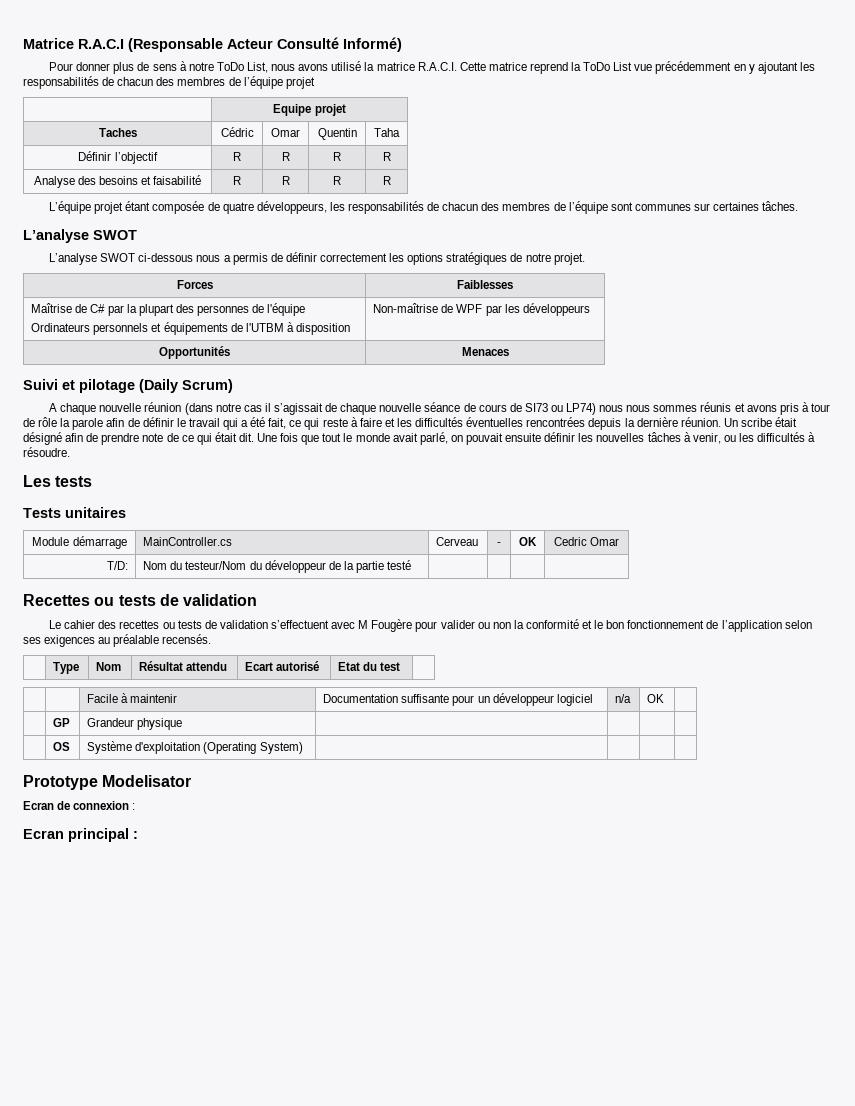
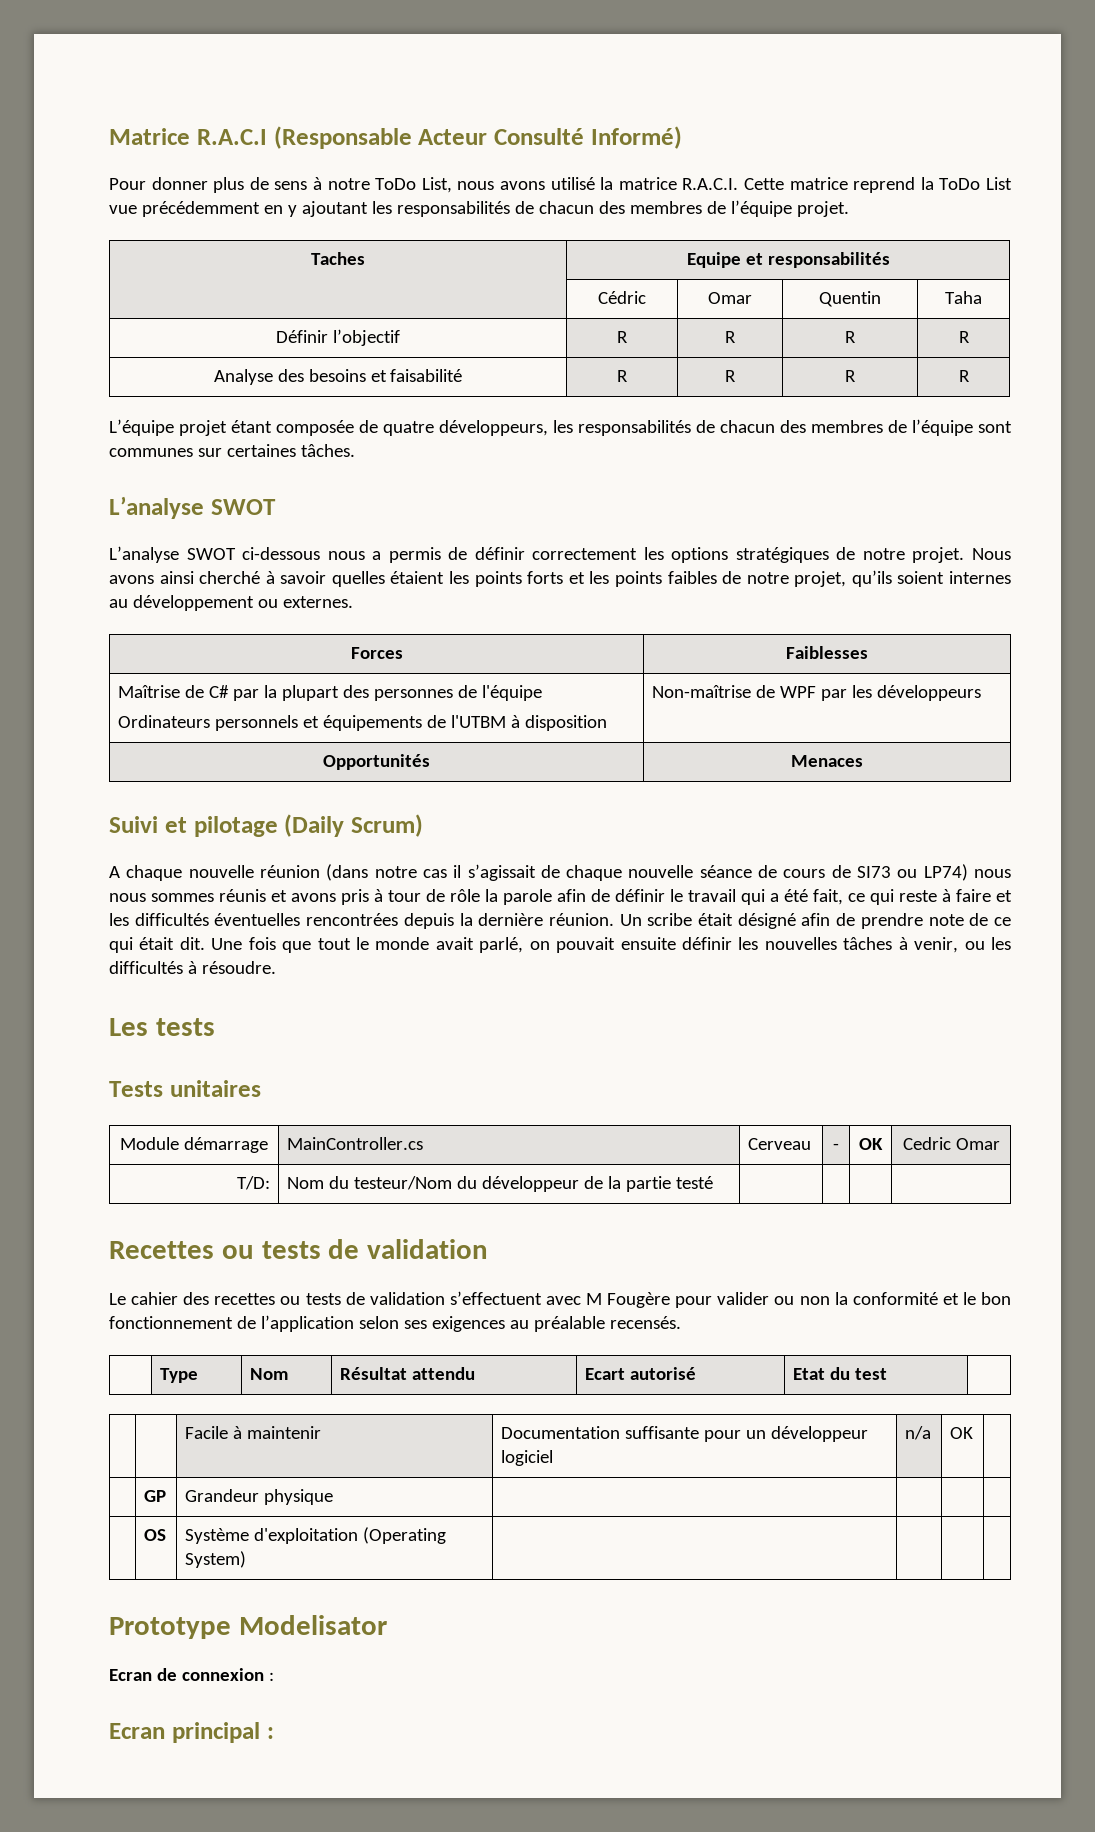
- Pour donner plus de sens à notre ToDo List, nous avons utilisé la matrice R.A.C.I. Cette matrice reprend la ToDo List vue précédemment en y ajoutant les responsabilités de chacun des membres de l’équipe projet
- | Equipe projet
- Taches | Cédric | Omar | Quentin | Taha
+ Pour donner plus de sens à notre ToDo List, nous avons utilisé la matrice R.A.C.I. Cette matrice reprend la ToDo List vue précédemment en y ajoutant les responsabilités de chacun des membres de l’équipe projet.
+ Taches | Equipe et responsabilités
+ | Cédric | Omar | Quentin | Taha
+ Nous avons ainsi cherché à savoir quelles étaient les points forts et les points faibles de notre projet, qu’ils soient internes au développement ou externes.

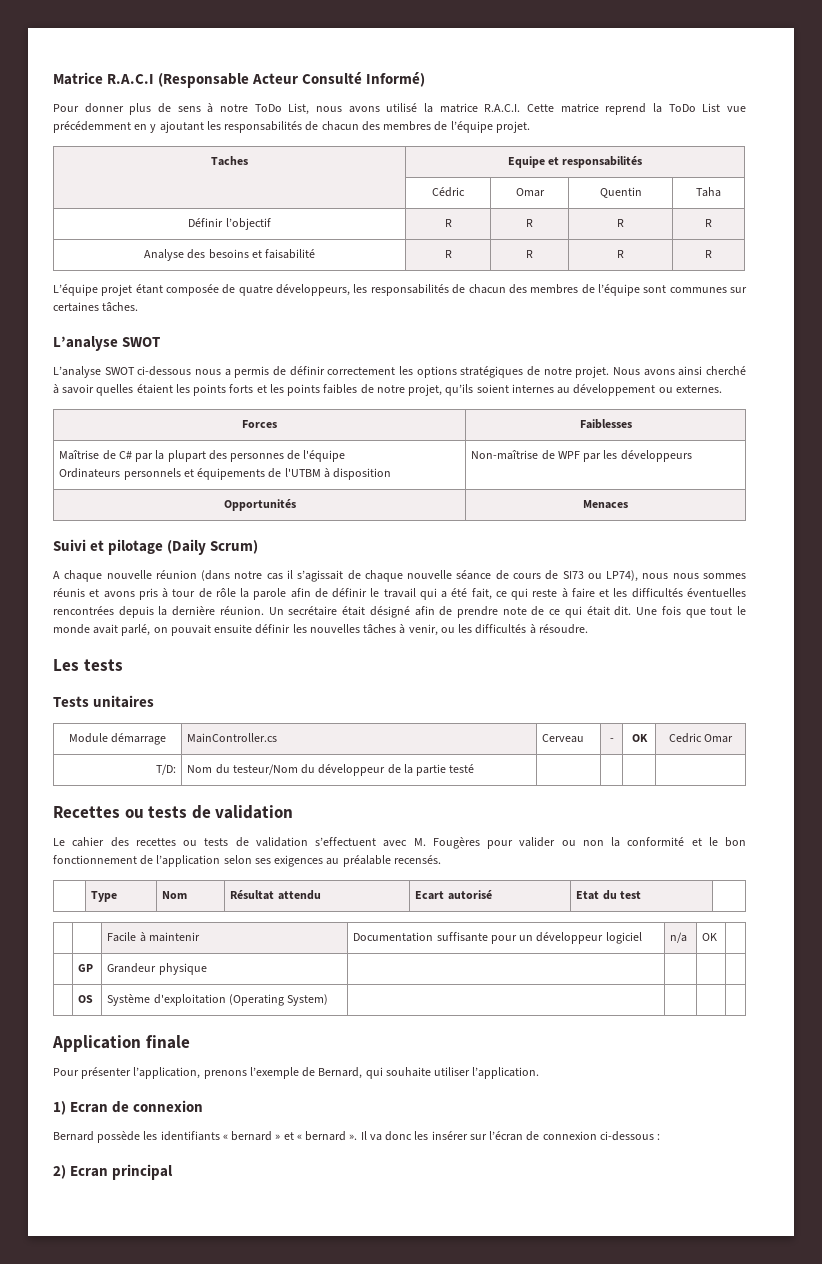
- A chaque nouvelle réunion (dans notre cas il s’agissait de chaque nouvelle séance de cours de SI73 ou LP74) nous nous sommes réunis et avons pris à tour de rôle la parole afin de définir le travail qui a été fait, ce qui reste à faire et les difficultés éventuelles rencontrées depuis la dernière réunion.
+ A chaque nouvelle réunion (dans notre cas il s’agissait de chaque nouvelle séance de cours de SI73 ou LP74), nous nous sommes réunis et avons pris à tour de rôle la parole afin de définir le travail qui a été fait, ce qui reste à faire et les difficultés éventuelles rencontrées depuis la dernière réunion.
- Un scribe était désigné afin de prendre note de ce qui était dit.
+ Un secrétaire était désigné afin de prendre note de ce qui était dit.
- Le cahier des recettes ou tests de validation s’effectuent avec M Fougère pour valider ou non la conformité et le bon fonctionnement de l’application selon ses exigences au préalable recensés.
+ Le cahier des recettes ou tests de validation s’effectuent avec M. Fougères pour valider ou non la conformité et le bon fonctionnement de l’application selon ses exigences au préalable recensés.
- Prototype Modelisator
- Ecran de connexion :
+ Application finale
+ Pour présenter l’application, prenons l’exemple de Bernard, qui souhaite utiliser l’application.
+ 1) Ecran de connexion
+ Bernard possède les identifiants « bernard » et « bernard ». Il va donc les insérer sur l’écran de connexion ci-dessous :
- Ecran principal :
+ 2) Ecran principal

